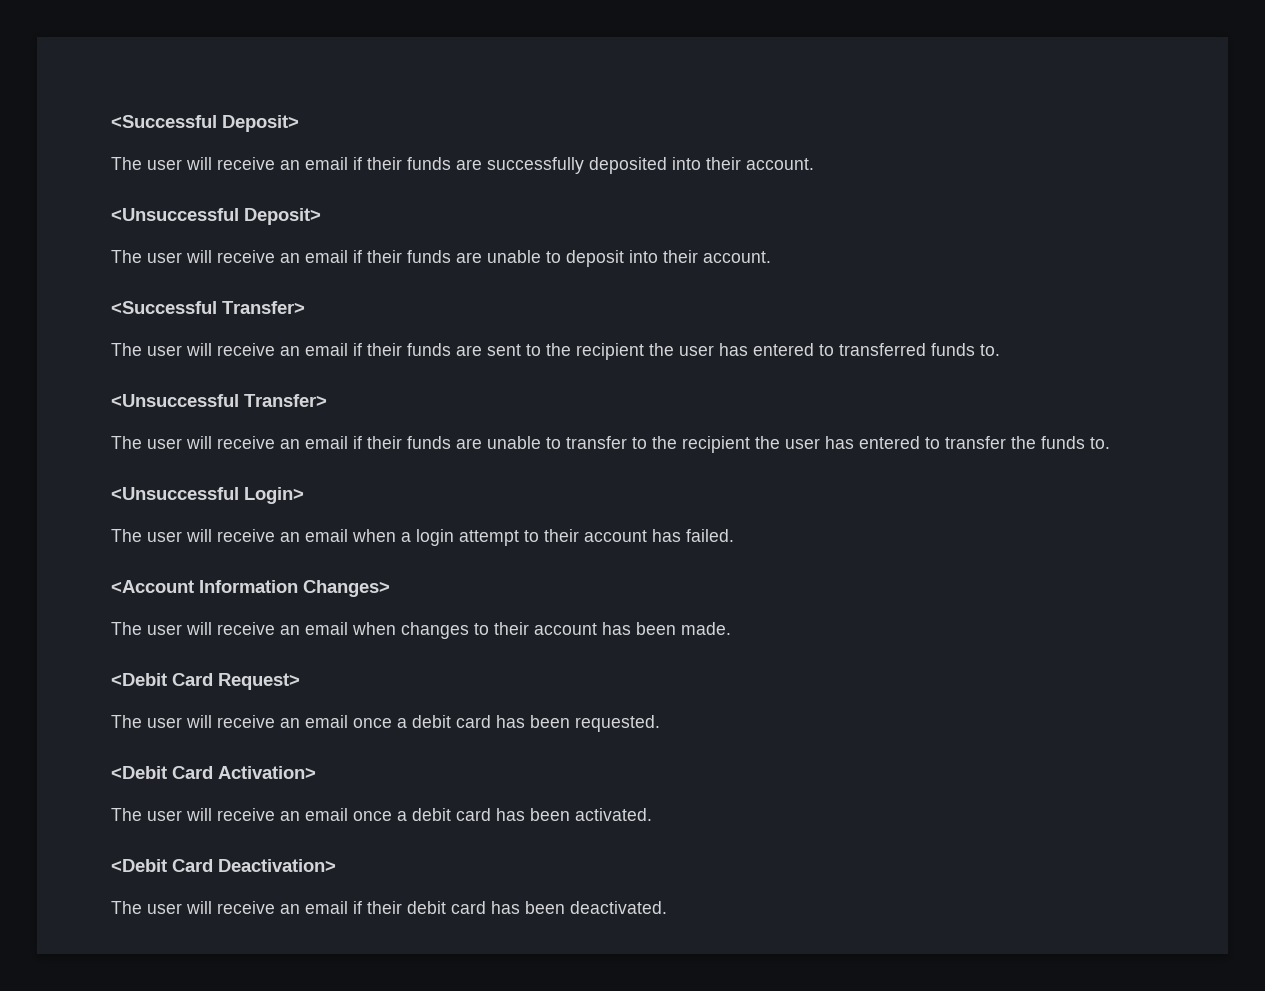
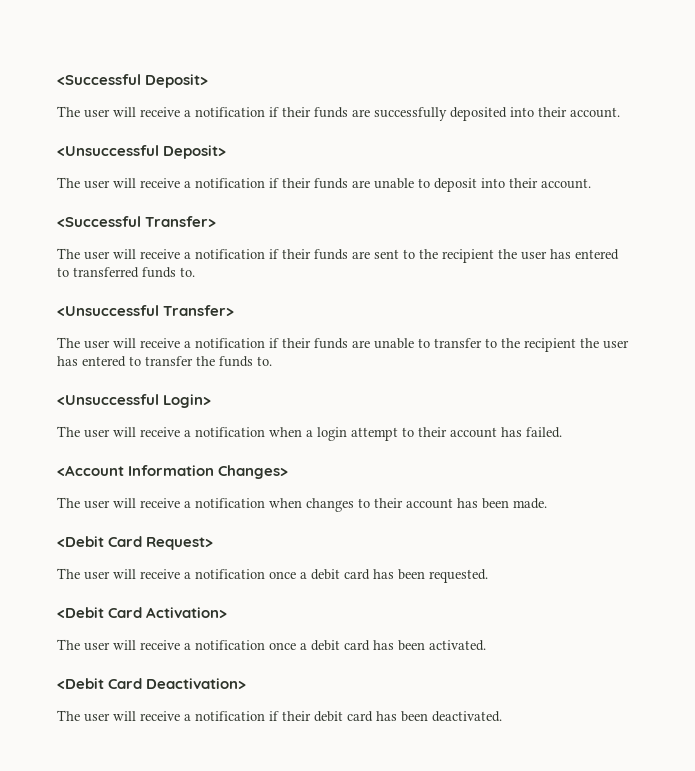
- The user will receive an email if their funds are successfully deposited into their account.
+ The user will receive a notification if their funds are successfully deposited into their account.
- The user will receive an email if their funds are unable to deposit into their account.
+ The user will receive a notification if their funds are unable to deposit into their account.
- The user will receive an email if their funds are sent to the recipient the user has entered to transferred funds to.
+ The user will receive a notification if their funds are sent to the recipient the user has entered to transferred funds to.
- The user will receive an email if their funds are unable to transfer to the recipient the user has entered to transfer the funds to.
+ The user will receive a notification if their funds are unable to transfer to the recipient the user has entered to transfer the funds to.
- The user will receive an email when a login attempt to their account has failed.
+ The user will receive a notification when a login attempt to their account has failed.
- The user will receive an email when changes to their account has been made.
+ The user will receive a notification when changes to their account has been made.
- The user will receive an email once a debit card has been requested.
+ The user will receive a notification once a debit card has been requested.
- The user will receive an email once a debit card has been activated.
+ The user will receive a notification once a debit card has been activated.
- The user will receive an email if their debit card has been deactivated.
+ The user will receive a notification if their debit card has been deactivated.

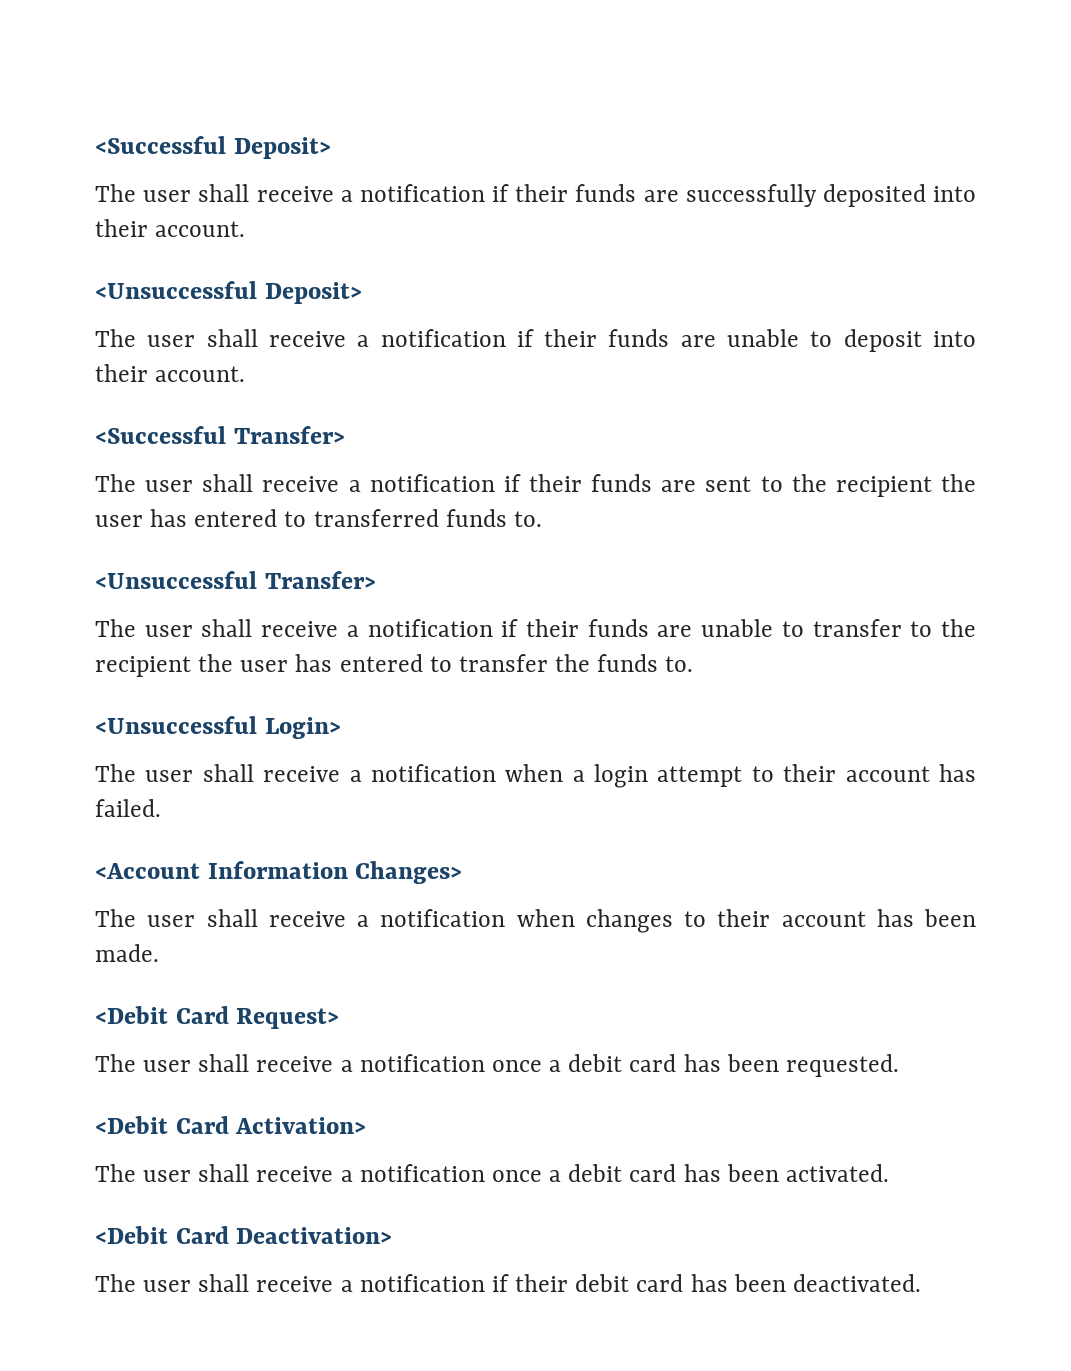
- The user will receive a notification if their funds are successfully deposited into their account.
+ The user shall receive a notification if their funds are successfully deposited into their account.
- The user will receive a notification if their funds are unable to deposit into their account.
+ The user shall receive a notification if their funds are unable to deposit into their account.
- The user will receive a notification if their funds are sent to the recipient the user has entered to transferred funds to.
+ The user shall receive a notification if their funds are sent to the recipient the user has entered to transferred funds to.
- The user will receive a notification if their funds are unable to transfer to the recipient the user has entered to transfer the funds to.
+ The user shall receive a notification if their funds are unable to transfer to the recipient the user has entered to transfer the funds to.
- The user will receive a notification when a login attempt to their account has failed.
+ The user shall receive a notification when a login attempt to their account has failed.
- The user will receive a notification when changes to their account has been made.
+ The user shall receive a notification when changes to their account has been made.
- The user will receive a notification once a debit card has been requested.
+ The user shall receive a notification once a debit card has been requested.
- The user will receive a notification once a debit card has been activated.
+ The user shall receive a notification once a debit card has been activated.
- The user will receive a notification if their debit card has been deactivated.
+ The user shall receive a notification if their debit card has been deactivated.

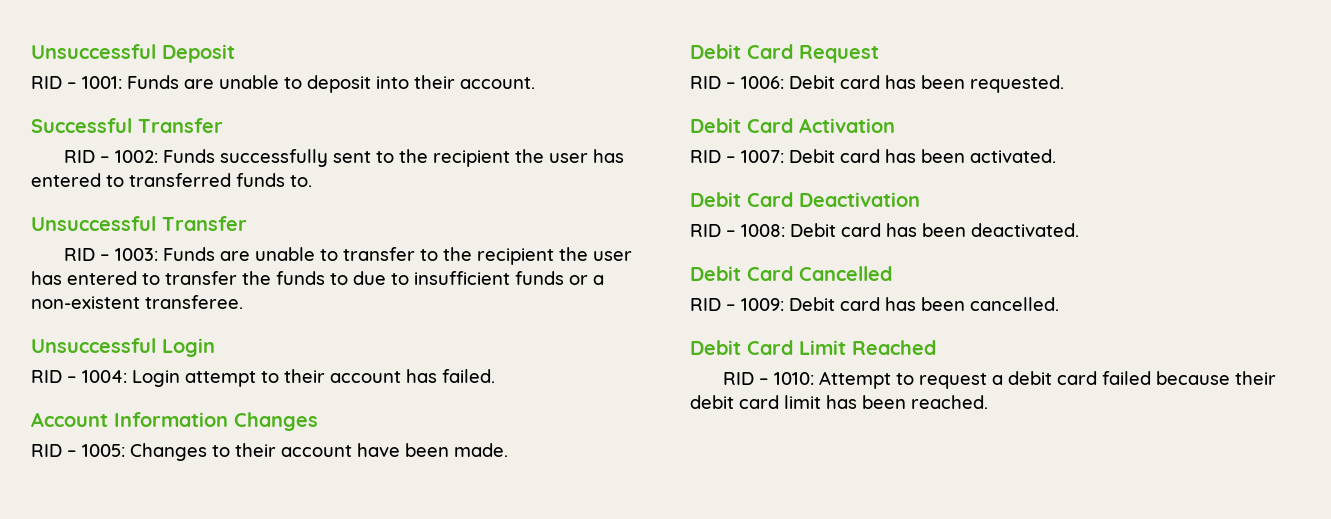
- <Successful Deposit>
- The user shall receive a notification if their funds are successfully deposited into their account.
- <Unsuccessful Deposit>
- The user shall receive a notification if their funds are unable to deposit into their account.
+ Unsuccessful Deposit
+ RID – 1001: Funds are unable to deposit into their account.
- <Successful Transfer>
- The user shall receive a notification if their funds are sent to the recipient the user has entered to transferred funds to.
+ Successful Transfer
+ RID – 1002: Funds successfully sent to the recipient the user has entered to transferred funds to.
- <Unsuccessful Transfer>
- The user shall receive a notification if their funds are unable to transfer to the recipient the user has entered to transfer the funds to.
- <Unsuccessful Login>
- The user shall receive a notification when a login attempt to their account has failed.
+ Unsuccessful Transfer
+ RID – 1003: Funds are unable to transfer to the recipient the user has entered to transfer the funds to due to insufficient funds or a non-existent transferee.
+ Unsuccessful Login
+ RID – 1004: Login attempt to their account has failed.
- <Account Information Changes>
- The user shall receive a notification when changes to their account has been made.
+ Account Information Changes
+ RID – 1005: Changes to their account have been made.
- <Debit Card Request>
- The user shall receive a notification once a debit card has been requested.
- <Debit Card Activation>
- The user shall receive a notification once a debit card has been activated.
- <Debit Card Deactivation>
- The user shall receive a notification if their debit card has been deactivated.
+ Debit Card Request
+ RID – 1006: Debit card has been requested.
+ Debit Card Activation
+ RID – 1007: Debit card has been activated.
+ Debit Card Deactivation
+ RID – 1008: Debit card has been deactivated.
+ Debit Card Cancelled
+ RID – 1009: Debit card has been cancelled.
+ Debit Card Limit Reached
+ RID – 1010: Attempt to request a debit card failed because their debit card limit has been reached.

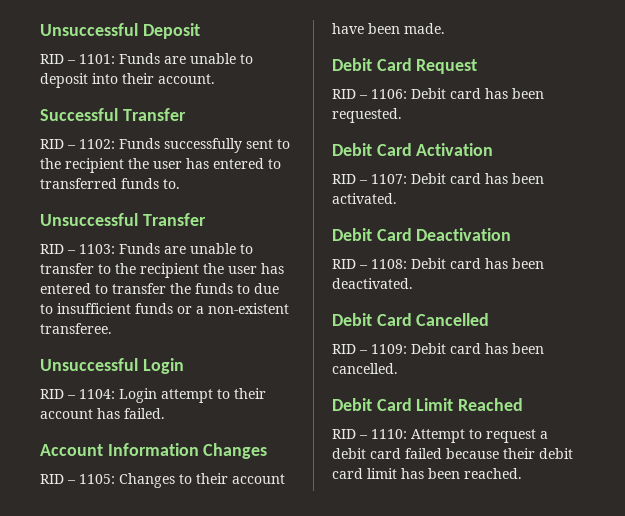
- RID – 1001: Funds are unable to deposit into their account.
+ RID – 1101: Funds are unable to deposit into their account.
- RID – 1002: Funds successfully sent to the recipient the user has entered to transferred funds to.
+ RID – 1102: Funds successfully sent to the recipient the user has entered to transferred funds to.
- RID – 1003: Funds are unable to transfer to the recipient the user has entered to transfer the funds to due to insufficient funds or a non-existent transferee.
+ RID – 1103: Funds are unable to transfer to the recipient the user has entered to transfer the funds to due to insufficient funds or a non-existent transferee.
- RID – 1004: Login attempt to their account has failed.
+ RID – 1104: Login attempt to their account has failed.
- RID – 1005: Changes to their account have been made.
+ RID – 1105: Changes to their account have been made.
- RID – 1006: Debit card has been requested.
+ RID – 1106: Debit card has been requested.
- RID – 1007: Debit card has been activated.
+ RID – 1107: Debit card has been activated.
- RID – 1008: Debit card has been deactivated.
+ RID – 1108: Debit card has been deactivated.
- RID – 1009: Debit card has been cancelled.
+ RID – 1109: Debit card has been cancelled.
- RID – 1010: Attempt to request a debit card failed because their debit card limit has been reached.
+ RID – 1110: Attempt to request a debit card failed because their debit card limit has been reached.

